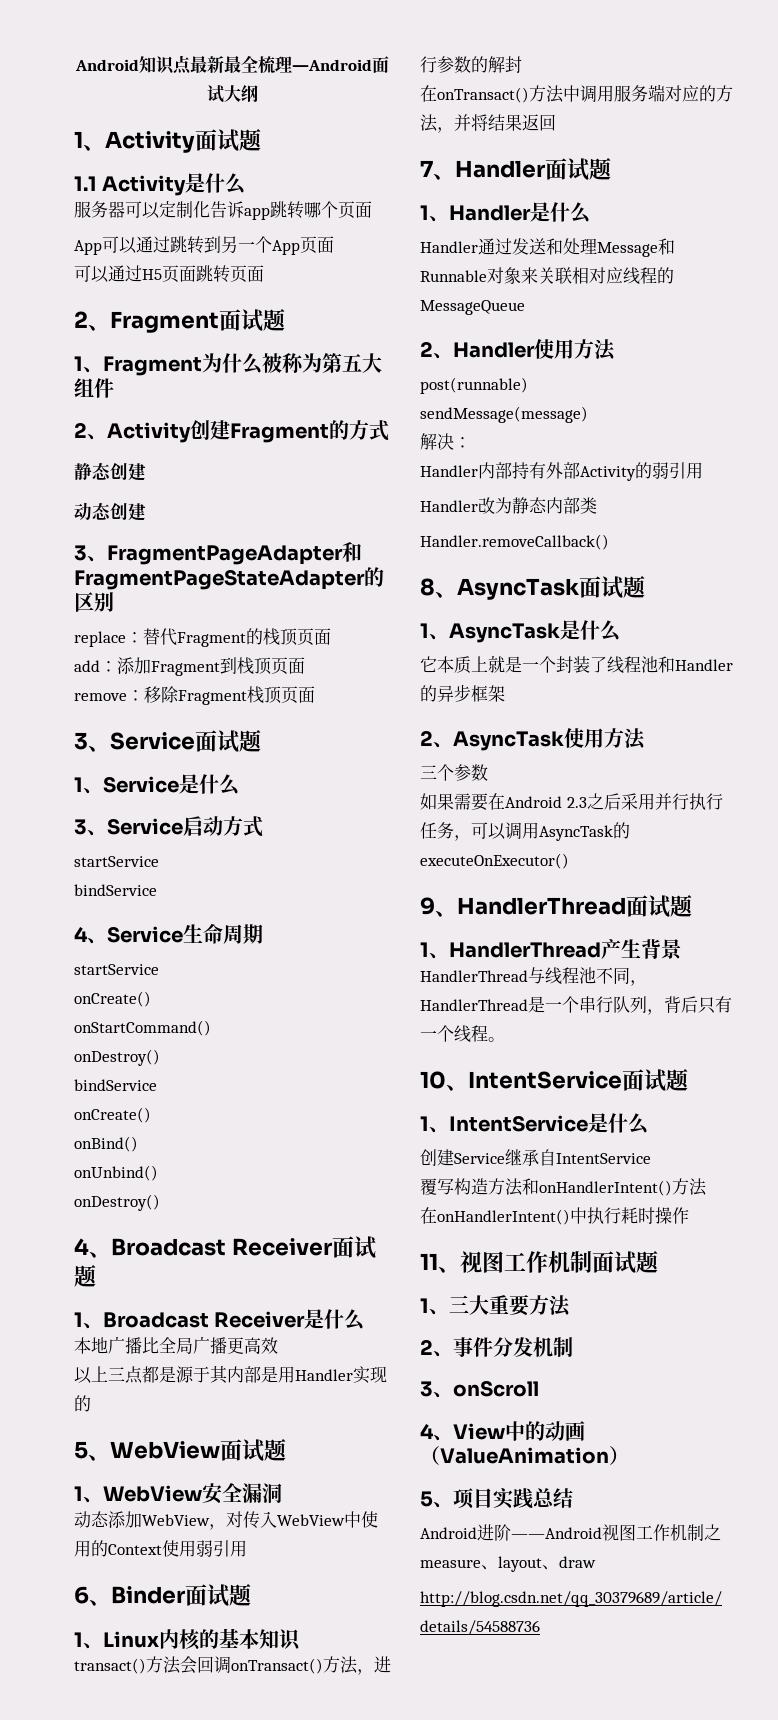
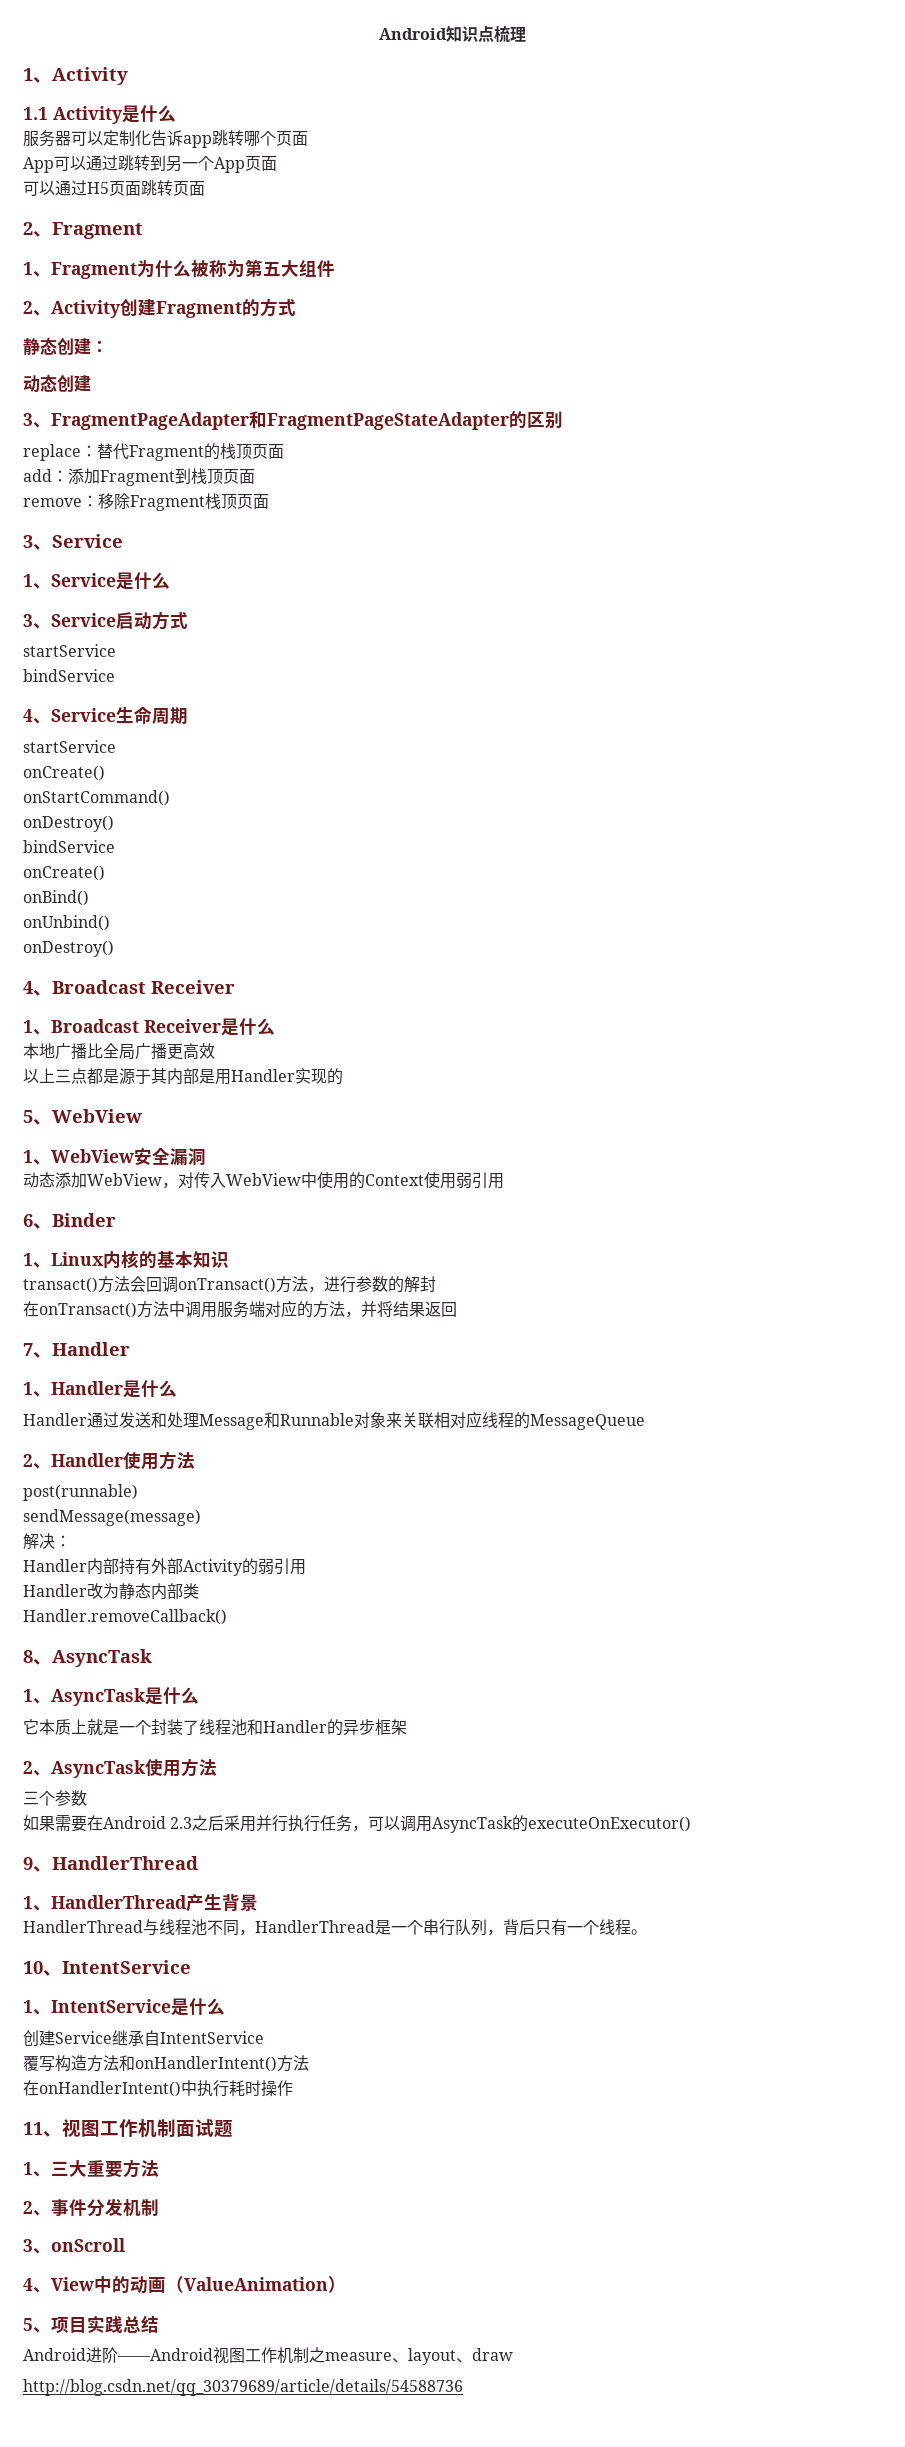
- Android知识点最新最全梳理—Android面试大纲
+ Android知识点梳理
- 1、Activity面试题
+ 1、Activity
- 2、Fragment面试题
+ 2、Fragment
- 静态创建
+ 静态创建：
  remove：移除Fragment栈顶页面
- 3、Service面试题
+ 3、Service
- 4、Broadcast Receiver面试题
+ 4、Broadcast Receiver
- 5、WebView面试题
+ 5、WebView
- 6、Binder面试题
+ 6、Binder
- 7、Handler面试题
+ 7、Handler
- 8、AsyncTask面试题
+ 8、AsyncTask
- 9、HandlerThread面试题
+ 9、HandlerThread
- 10、IntentService面试题
+ 10、IntentService

